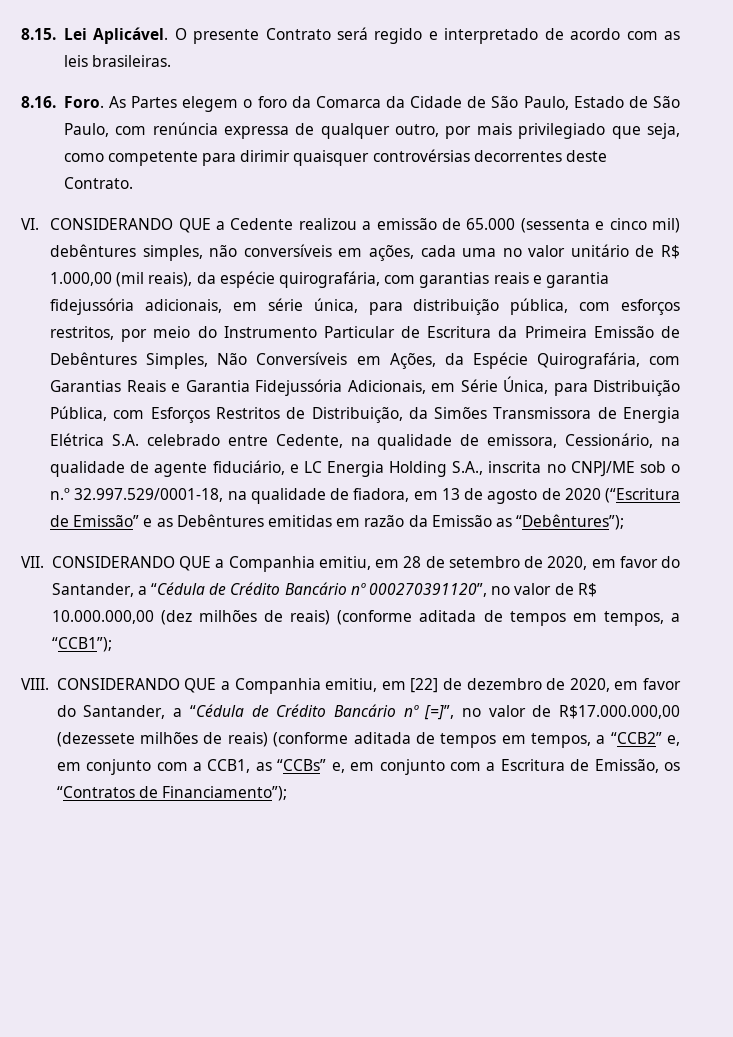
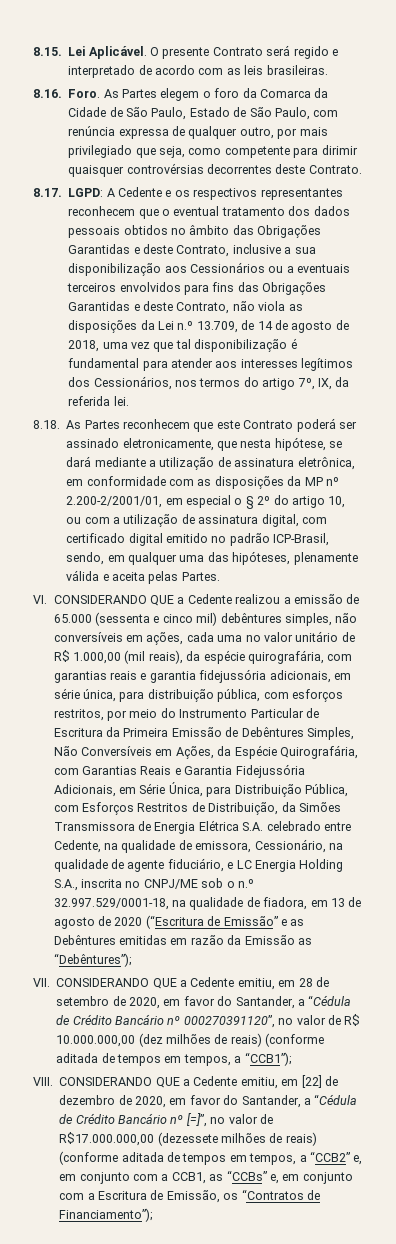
+ 8.17. LGPD: A Cedente e os respectivos representantes reconhecem que o eventual tratamento dos dados pessoais obtidos no âmbito das Obrigações Garantidas e deste Contrato, inclusive a sua disponibilização aos Cessionários ou a eventuais terceiros envolvidos para fins das Obrigações Garantidas e deste Contrato, não viola as disposições da Lei n.º 13.709, de 14 de agosto de 2018, uma vez que tal disponibilização é fundamental para atender aos interesses legítimos dos Cessionários, nos termos do artigo 7º, IX, da referida lei.
+ 8.18. As Partes reconhecem que este Contrato poderá ser assinado eletronicamente, que nesta hipótese, se dará mediante a utilização de assinatura eletrônica, em conformidade com as disposições da MP nº 2.200-2/2001/01, em especial o § 2º do artigo 10, ou com a utilização de assinatura digital, com certificado digital emitido no padrão ICP-Brasil, sendo, em qualquer uma das hipóteses, plenamente válida e aceita pelas Partes.
- VII. CONSIDERANDO QUE a Companhia emitiu, em 28 de setembro de 2020, em favor do Santander, a “Cédula de Crédito Bancário nº 000270391120”, no valor de R$ 10.000.000,00 (dez milhões de reais) (conforme aditada de tempos em tempos, a “CCB1”);
+ VII. CONSIDERANDO QUE a Cedente emitiu, em 28 de setembro de 2020, em favor do Santander, a “Cédula de Crédito Bancário nº 000270391120”, no valor de R$ 10.000.000,00 (dez milhões de reais) (conforme aditada de tempos em tempos, a “CCB1”);
- CONSIDERANDO QUE a Companhia emitiu, em [22] de dezembro de 2020, em favor do Santander, a “Cédula de Crédito Bancário nº [=]”, no valor de R$17.000.000,00 (dezessete milhões de reais) (conforme aditada de tempos em tempos, a “CCB2” e, em conjunto com a CCB1, as “CCBs” e, em conjunto com a Escritura de Emissão, os “Contratos de Financiamento”);
+ CONSIDERANDO QUE a Cedente emitiu, em [22] de dezembro de 2020, em favor do Santander, a “Cédula de Crédito Bancário nº [=]”, no valor de R$17.000.000,00 (dezessete milhões de reais) (conforme aditada de tempos em tempos, a “CCB2” e, em conjunto com a CCB1, as “CCBs” e, em conjunto com a Escritura de Emissão, os “Contratos de Financiamento”);

